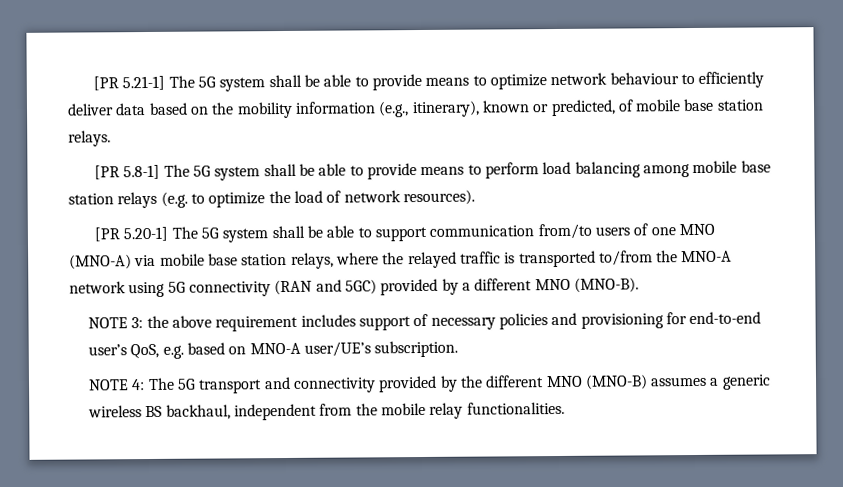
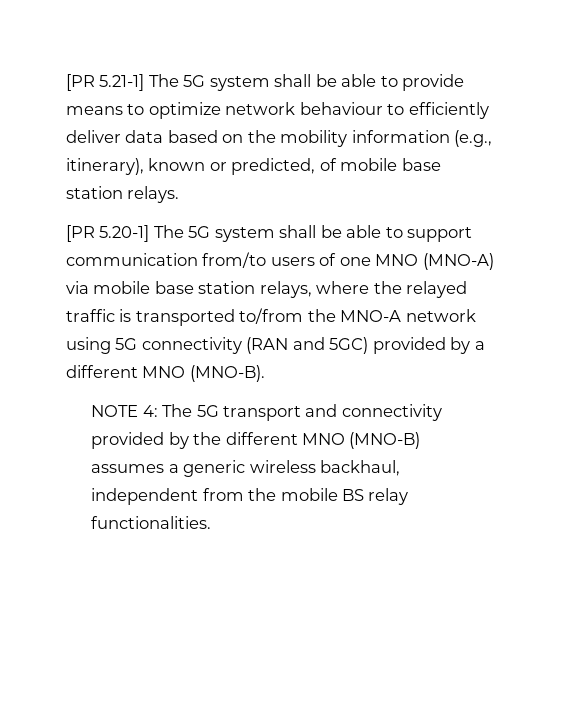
- [PR 5.8-1] The 5G system shall be able to provide means to perform load balancing among mobile base station relays (e.g. to optimize the load of network resources).
- NOTE 3: the above requirement includes support of necessary policies and provisioning for end-to-end user’s QoS, e.g. based on MNO-A user/UE’s subscription.
- NOTE 4: The 5G transport and connectivity provided by the different MNO (MNO-B) assumes a generic wireless BS backhaul, independent from the mobile relay functionalities.
+ NOTE 4: The 5G transport and connectivity provided by the different MNO (MNO-B) assumes a generic wireless backhaul, independent from the mobile BS relay functionalities.

